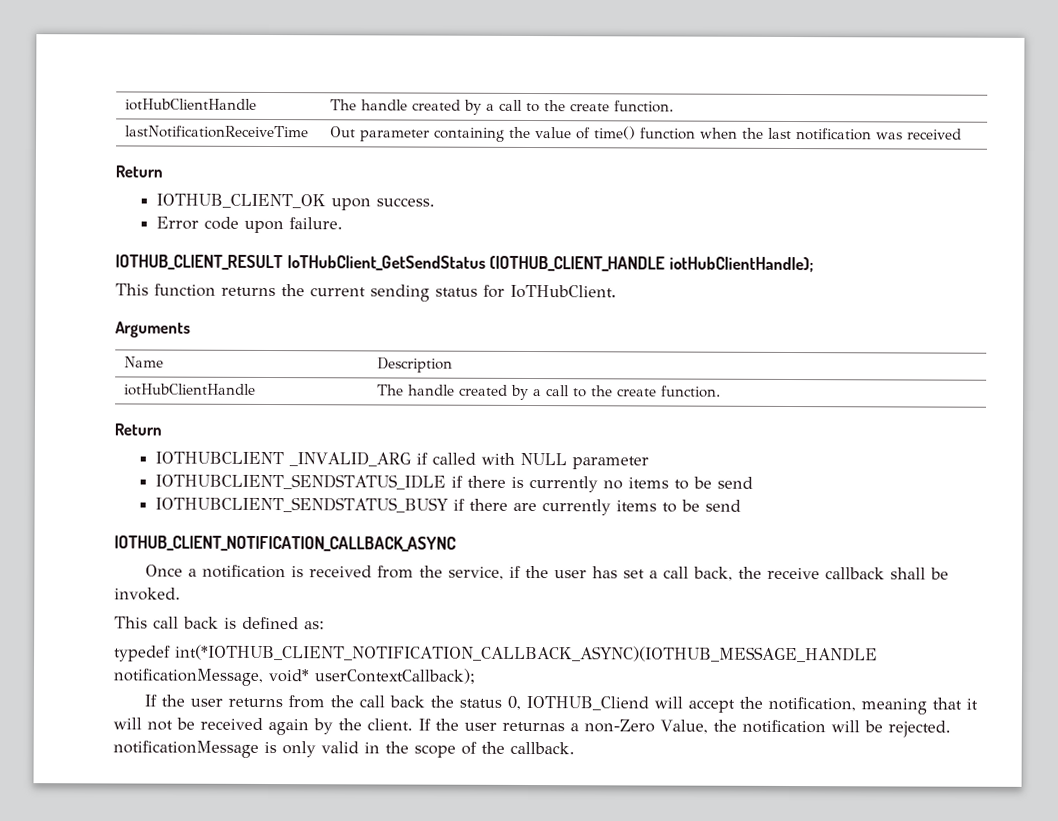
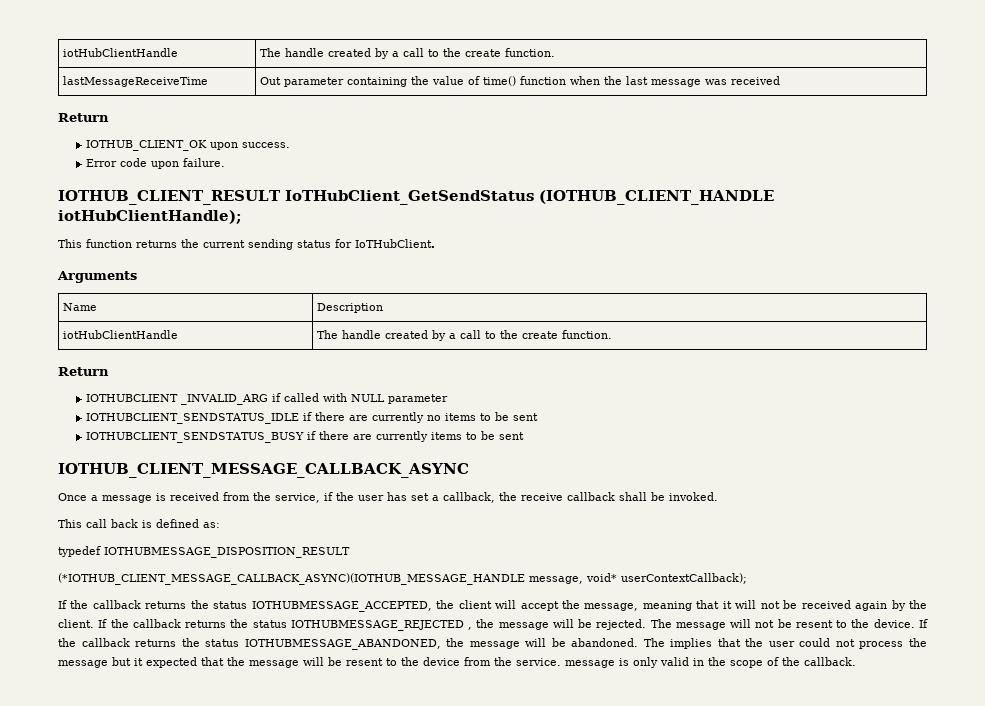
- lastNotificationReceiveTime | Out parameter containing the value of time() function when the last notification was received
+ lastMessageReceiveTime | Out parameter containing the value of time() function when the last message was received
- IOTHUBCLIENT_SENDSTATUS_IDLE if there is currently no items to be send
+ IOTHUBCLIENT_SENDSTATUS_IDLE if there are currently no items to be sent
- IOTHUBCLIENT_SENDSTATUS_BUSY if there are currently items to be send
- IOTHUB_CLIENT_NOTIFICATION_CALLBACK_ASYNC
+ IOTHUBCLIENT_SENDSTATUS_BUSY if there are currently items to be sent
+ IOTHUB_CLIENT_MESSAGE_CALLBACK_ASYNC
- Once a notification is received from the service, if the user has set a call back, the receive callback shall be invoked.
+ Once a message is received from the service, if the user has set a callback, the receive callback shall be invoked.
- typedef int(*IOTHUB_CLIENT_NOTIFICATION_CALLBACK_ASYNC)(IOTHUB_MESSAGE_HANDLE notificationMessage, void* userContextCallback);
+ typedef IOTHUBMESSAGE_DISPOSITION_RESULT
+ (*IOTHUB_CLIENT_MESSAGE_CALLBACK_ASYNC)(IOTHUB_MESSAGE_HANDLE message, void* userContextCallback);
- If the user returns from the call back the status 0, IOTHUB_Cliend will accept the notification, meaning that it will not be received again by the client.
+ If the callback returns the status IOTHUBMESSAGE_ACCEPTED, the client will accept the message, meaning that it will not be received again by the client.
- If the user returnas a non-Zero Value, the notification will be rejected. notificationMessage is only valid in the scope of the callback.
+ If the callback returns the status IOTHUBMESSAGE_REJECTED , the message will be rejected. The message will not be resent to the device. If the callback returns the status IOTHUBMESSAGE_ABANDONED, the message will be abandoned. The implies that the user could not process the message but it expected that the message will be resent to the device from the service. message is only valid in the scope of the callback.

